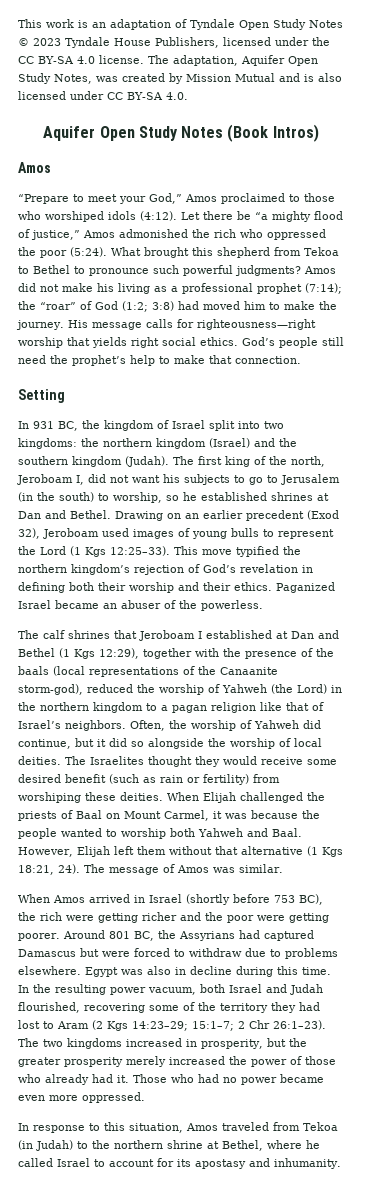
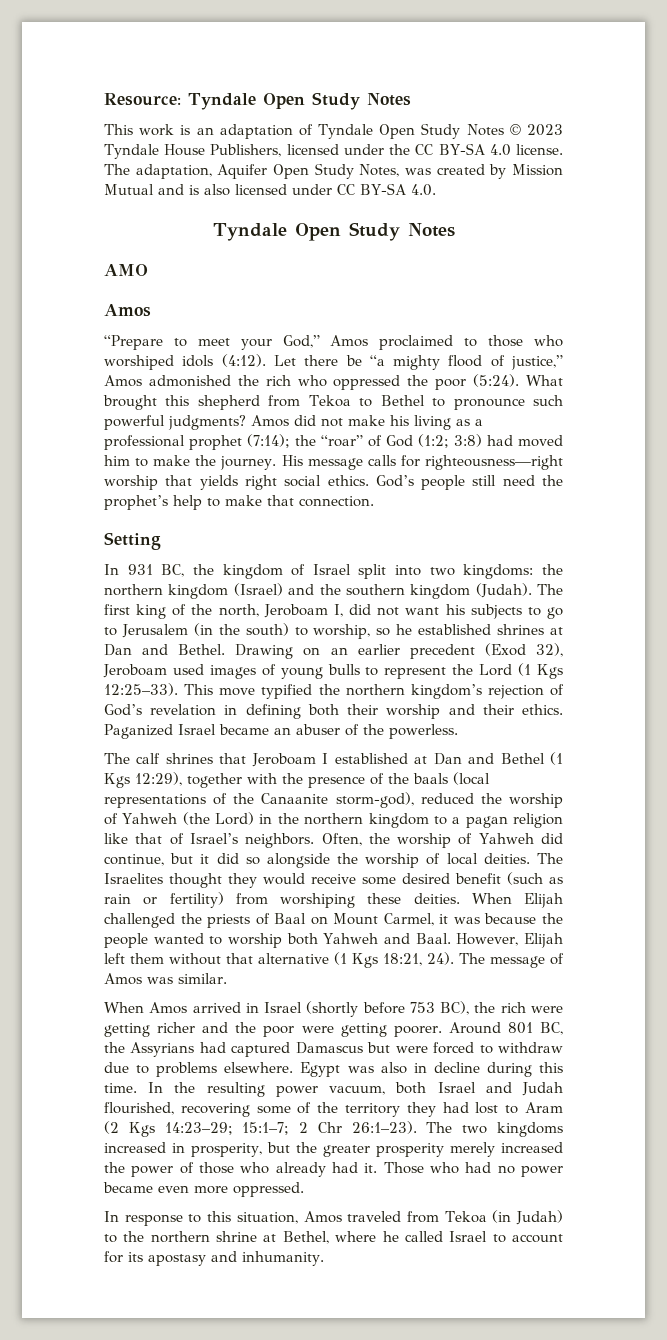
+ Resource: Tyndale Open Study Notes
  The adaptation, Aquifer Open Study Notes, was created by Mission Mutual and is also licensed under CC BY-SA 4.0.
- Aquifer Open Study Notes (Book Intros)
+ Tyndale Open Study Notes
+ AMO

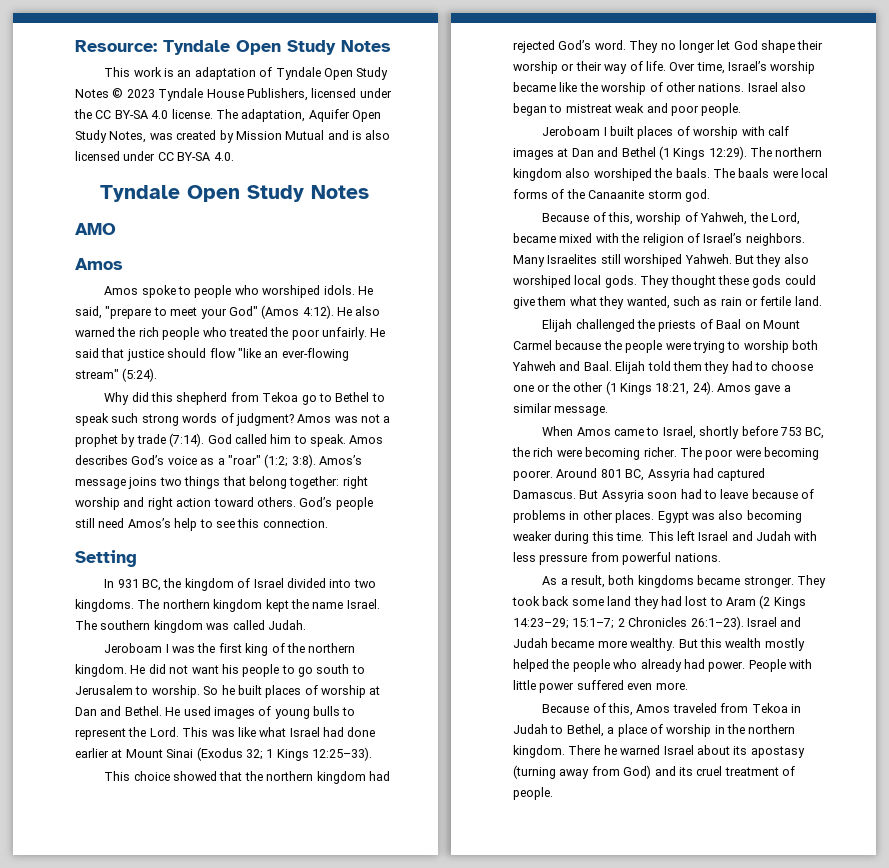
- “Prepare to meet your God,” Amos proclaimed to those who worshiped idols (4:12). Let there be “a mighty flood of justice,” Amos admonished the rich who oppressed the poor (5:24). What brought this shepherd from Tekoa to Bethel to pronounce such powerful judgments? Amos did not make his living as a professional prophet (7:14); the “roar” of God (1:2; 3:8) had moved him to make the journey. His message calls for righteousness—right worship that yields right social ethics. God’s people still need the prophet’s help to make that connection.
+ Amos spoke to people who worshiped idols. He said, "prepare to meet your God" (Amos 4:12). He also warned the rich people who treated the poor unfairly. He said that justice should flow "like an ever-flowing stream" (5:24).
+ Why did this shepherd from Tekoa go to Bethel to speak such strong words of judgment? Amos was not a prophet by trade (7:14). God called him to speak. Amos describes God’s voice as a "roar" (1:2; 3:8). Amos’s message joins two things that belong together: right worship and right action toward others. God’s people still need Amos’s help to see this connection.
- In 931 BC, the kingdom of Israel split into two kingdoms: the northern kingdom (Israel) and the southern kingdom (Judah). The first king of the north, Jeroboam I, did not want his subjects to go to Jerusalem (in the south) to worship, so he established shrines at Dan and Bethel. Drawing on an earlier precedent (Exod 32), Jeroboam used images of young bulls to represent the Lord (1 Kgs 12:25–33). This move typified the northern kingdom’s rejection of God’s revelation in defining both their worship and their ethics. Paganized Israel became an abuser of the powerless.
- The calf shrines that Jeroboam I established at Dan and Bethel (1 Kgs 12:29), together with the presence of the baals (local representations of the Canaanite storm-god), reduced the worship of Yahweh (the Lord) in the northern kingdom to a pagan religion like that of Israel’s neighbors. Often, the worship of Yahweh did continue, but it did so alongside the worship of local deities. The Israelites thought they would receive some desired benefit (such as rain or fertility) from worshiping these deities. When Elijah challenged the priests of Baal on Mount Carmel, it was because the people wanted to worship both Yahweh and Baal.
+ In 931 BC, the kingdom of Israel divided into two kingdoms. The northern kingdom kept the name Israel. The southern kingdom was called Judah.
+ Jeroboam I was the first king of the northern kingdom. He did not want his people to go south to Jerusalem to worship. So he built places of worship at Dan and Bethel. He used images of young bulls to represent the Lord. This was like what Israel had done earlier at Mount Sinai (Exodus 32; 1 Kings 12:25–33).
+ This choice showed that the northern kingdom had rejected God’s word. They no longer let God shape their worship or their way of life. Over time, Israel’s worship became like the worship of other nations. Israel also began to mistreat weak and poor people.
+ Jeroboam I built places of worship with calf images at Dan and Bethel (1 Kings 12:29). The northern kingdom also worshiped the baals. The baals were local forms of the Canaanite storm god.
+ Because of this, worship of Yahweh, the Lord, became mixed with the religion of Israel’s neighbors. Many Israelites still worshiped Yahweh. But they also worshiped local gods. They thought these gods could give them what they wanted, such as rain or fertile land.
+ Elijah challenged the priests of Baal on Mount Carmel because the people were trying to worship both Yahweh and Baal.
- However, Elijah left them without that alternative (1 Kgs 18:21, 24). The message of Amos was similar.
- When Amos arrived in Israel (shortly before 753 BC), the rich were getting richer and the poor were getting poorer.
+ Elijah told them they had to choose one or the other (1 Kings 18:21, 24). Amos gave a similar message.
+ When Amos came to Israel, shortly before 753 BC, the rich were becoming richer. The poor were becoming poorer.
- Around 801 BC, the Assyrians had captured Damascus but were forced to withdraw due to problems elsewhere.
+ Around 801 BC, Assyria had captured Damascus. But Assyria soon had to leave because of problems in other places.
- Egypt was also in decline during this time.
+ Egypt was also becoming weaker during this time.
- In the resulting power vacuum, both Israel and Judah flourished, recovering some of the territory they had lost to Aram (2 Kgs 14:23–29; 15:1–7; 2 Chr 26:1–23). The two kingdoms increased in prosperity, but the greater prosperity merely increased the power of those who already had it. Those who had no power became even more oppressed.
- In response to this situation, Amos traveled from Tekoa (in Judah) to the northern shrine at Bethel, where he called Israel to account for its apostasy and inhumanity.
+ This left Israel and Judah with less pressure from powerful nations.
+ As a result, both kingdoms became stronger. They took back some land they had lost to Aram (2 Kings 14:23–29; 15:1–7; 2 Chronicles 26:1–23). Israel and Judah became more wealthy. But this wealth mostly helped the people who already had power. People with little power suffered even more.
+ Because of this, Amos traveled from Tekoa in Judah to Bethel, a place of worship in the northern kingdom. There he warned Israel about its apostasy (turning away from God) and its cruel treatment of people.

